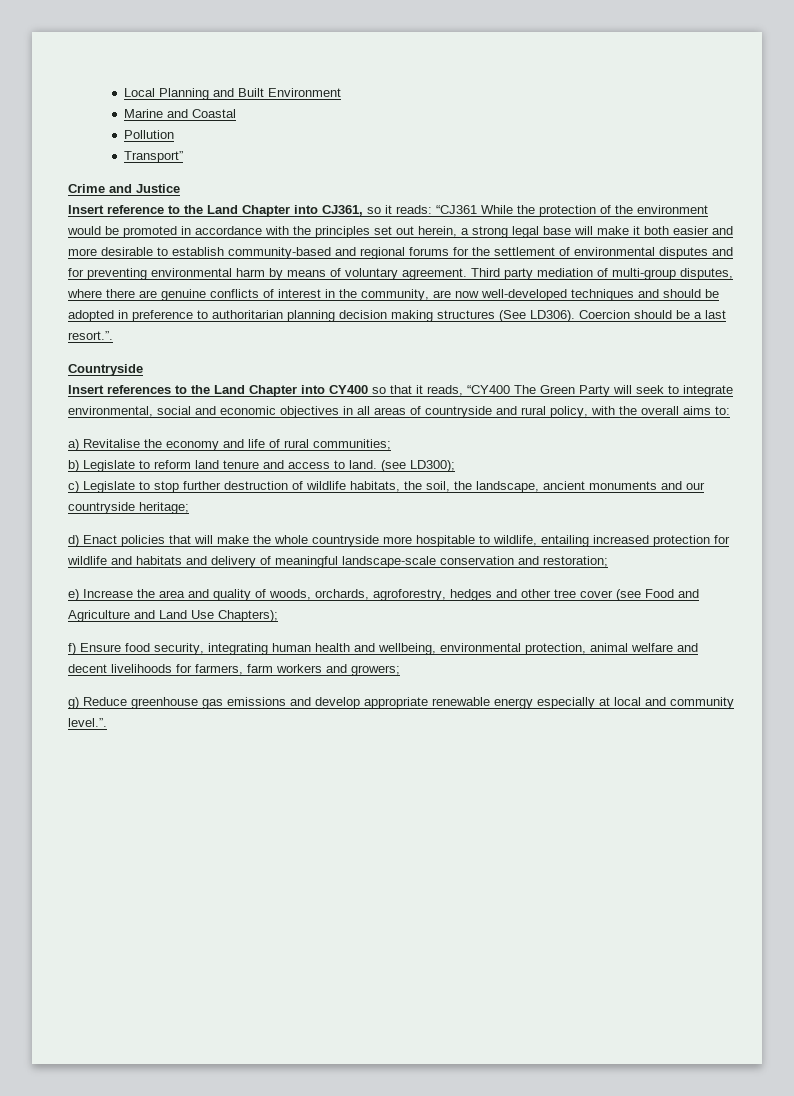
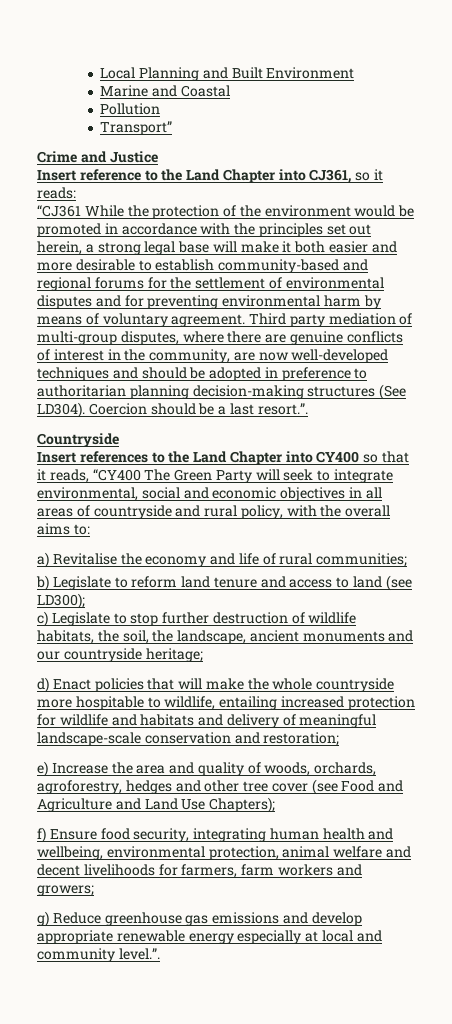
- Insert reference to the Land Chapter into CJ361, so it reads: “CJ361 While the protection of the environment would be promoted in accordance with the principles set out herein, a strong legal base will make it both easier and more desirable to establish community-based and regional forums for the settlement of environmental disputes and for preventing environmental harm by means of voluntary agreement.
+ Insert reference to the Land Chapter into CJ361, so it reads:
+ “CJ361 While the protection of the environment would be promoted in accordance with the principles set out herein, a strong legal base will make it both easier and more desirable to establish community-based and regional forums for the settlement of environmental disputes and for preventing environmental harm by means of voluntary agreement.
- Third party mediation of multi-group disputes, where there are genuine conflicts of interest in the community, are now well-developed techniques and should be adopted in preference to authoritarian planning decision making structures (See LD306).
+ Third party mediation of multi-group disputes, where there are genuine conflicts of interest in the community, are now well-developed techniques and should be adopted in preference to authoritarian planning decision-making structures (See LD304).
- b) Legislate to reform land tenure and access to land. (see LD300);
+ b) Legislate to reform land tenure and access to land (see LD300);

